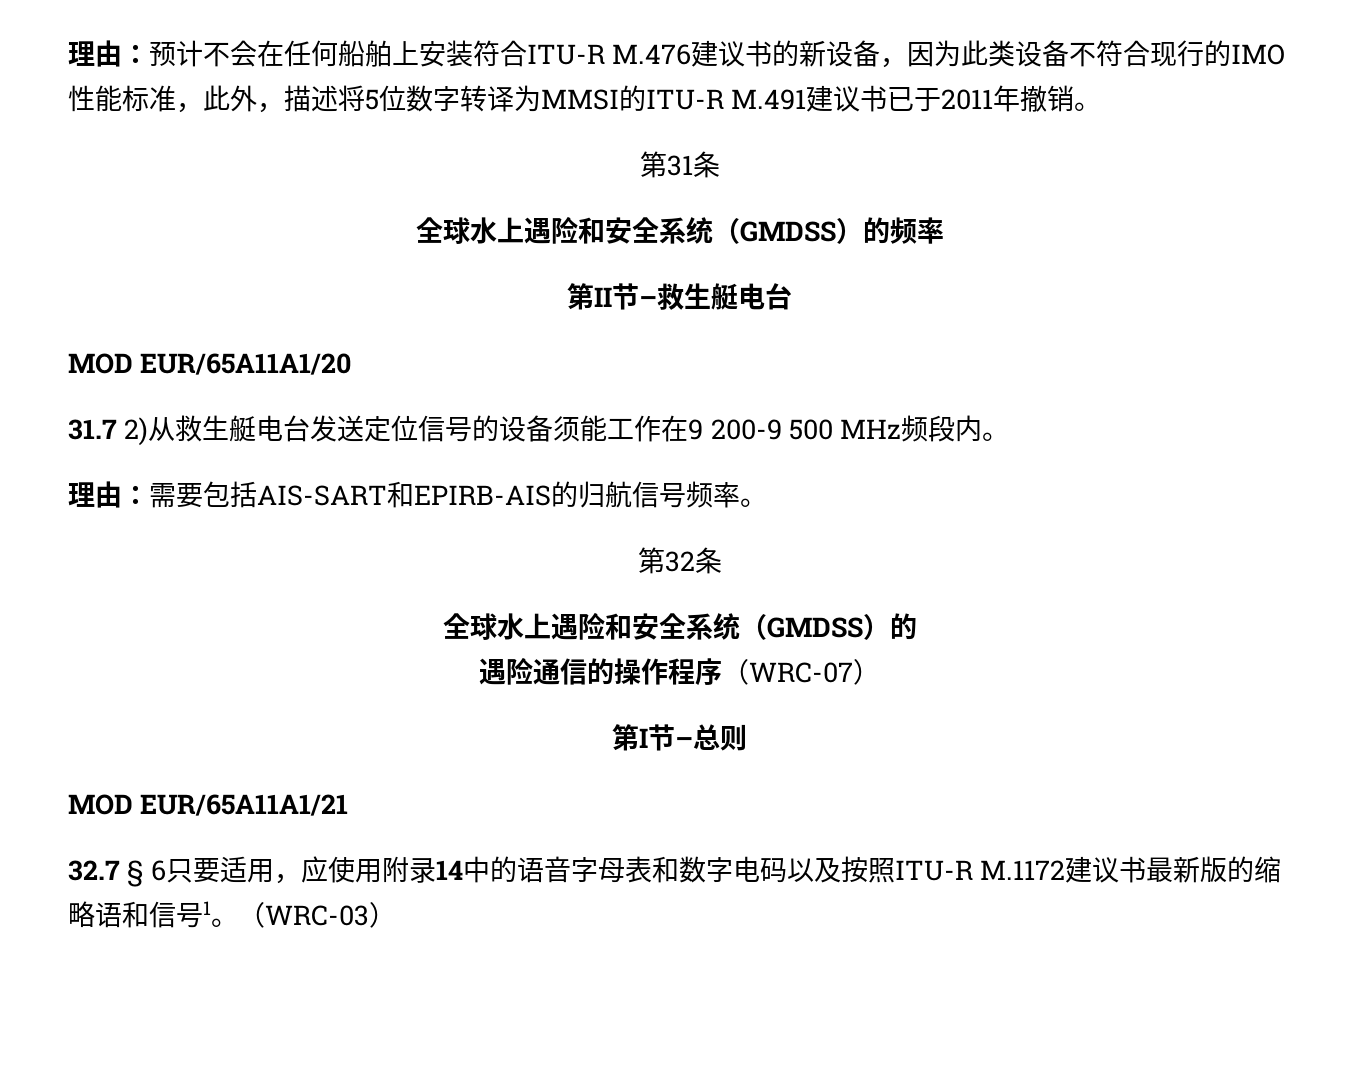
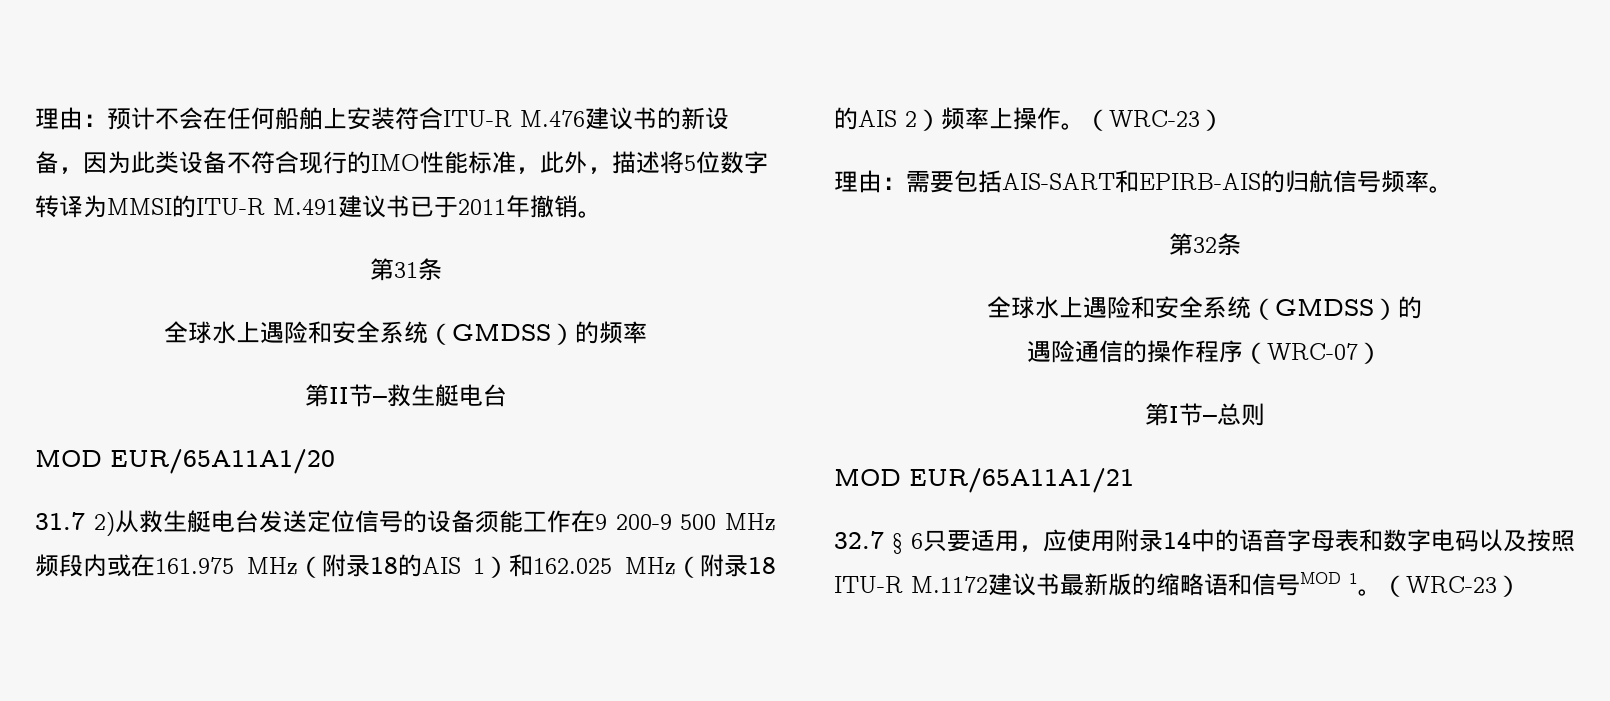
- 31.7 2)从救生艇电台发送定位信号的设备须能工作在9 200-9 500 MHz频段内。
+ 31.7 2)从救生艇电台发送定位信号的设备须能工作在9 200-9 500 MHz频段内或在161.975 MHz（附录18的AIS 1）和162.025 MHz（附录18的AIS 2）频率上操作。（WRC-23）
- 32.7 § 6只要适用，应使用附录14中的语音字母表和数字电码以及按照ITU-R M.1172建议书最新版的缩略语和信号1。（WRC-03）
+ 32.7 § 6只要适用，应使用附录14中的语音字母表和数字电码以及按照ITU-R M.1172建议书最新版的缩略语和信号MOD 1。（WRC-23）

